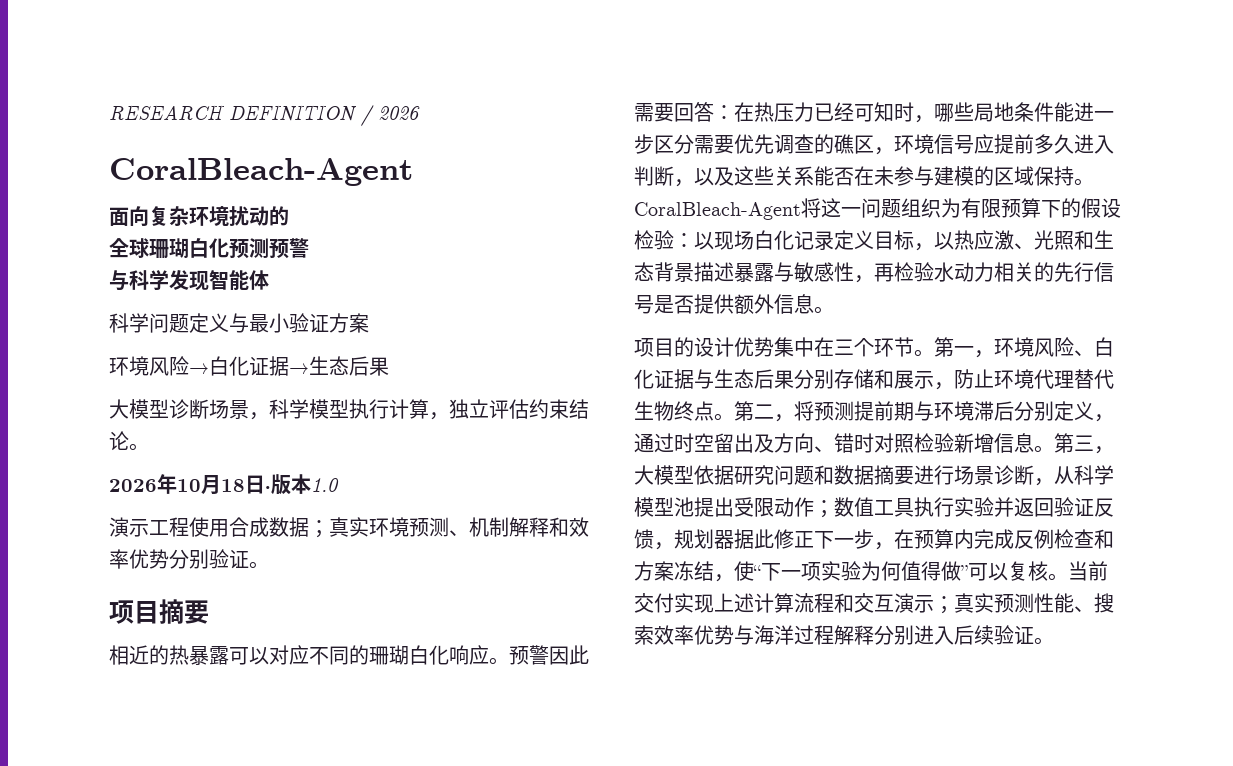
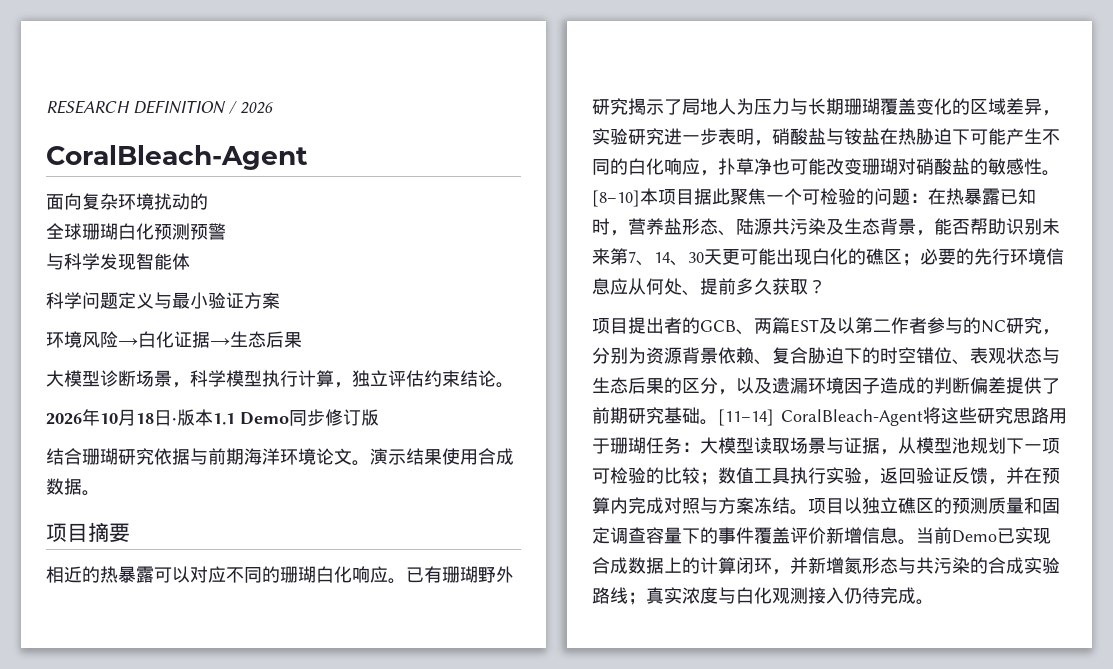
- 2026年10月18日·版本1.0
- 演示工程使用合成数据；真实环境预测、机制解释和效率优势分别验证。
+ 2026年10月18日·版本1.1 Demo同步修订版
+ 结合珊瑚研究依据与前期海洋环境论文。演示结果使用合成数据。
- 预警因此需要回答：在热压力已经可知时，哪些局地条件能进一步区分需要优先调查的礁区，环境信号应提前多久进入判断，以及这些关系能否在未参与建模的区域保持。CoralBleach-Agent将这一问题组织为有限预算下的假设检验：以现场白化记录定义目标，以热应激、光照和生态背景描述暴露与敏感性，再检验水动力相关的先行信号是否提供额外信息。
- 项目的设计优势集中在三个环节。第一，环境风险、白化证据与生态后果分别存储和展示，防止环境代理替代生物终点。第二，将预测提前期与环境滞后分别定义，通过时空留出及方向、错时对照检验新增信息。第三，大模型依据研究问题和数据摘要进行场景诊断，从科学模型池提出受限动作；数值工具执行实验并返回验证反馈，规划器据此修正下一步，在预算内完成反例检查和方案冻结，使“下一项实验为何值得做”可以复核。当前交付实现上述计算流程和交互演示；真实预测性能、搜索效率优势与海洋过程解释分别进入后续验证。
+ 已有珊瑚野外研究揭示了局地人为压力与长期珊瑚覆盖变化的区域差异，实验研究进一步表明，硝酸盐与铵盐在热胁迫下可能产生不同的白化响应，扑草净也可能改变珊瑚对硝酸盐的敏感性。[8–10]本项目据此聚焦一个可检验的问题：在热暴露已知时，营养盐形态、陆源共污染及生态背景，能否帮助识别未来第7、14、30天更可能出现白化的礁区；必要的先行环境信息应从何处、提前多久获取？
+ 项目提出者的GCB、两篇EST及以第二作者参与的NC研究，分别为资源背景依赖、复合胁迫下的时空错位、表观状态与生态后果的区分，以及遗漏环境因子造成的判断偏差提供了前期研究基础。[11–14] CoralBleach-Agent将这些研究思路用于珊瑚任务：大模型读取场景与证据，从模型池规划下一项可检验的比较；数值工具执行实验，返回验证反馈，并在预算内完成对照与方案冻结。项目以独立礁区的预测质量和固定调查容量下的事件覆盖评价新增信息。当前Demo已实现合成数据上的计算闭环，并新增氮形态与共污染的合成实验路线；真实浓度与白化观测接入仍待完成。

